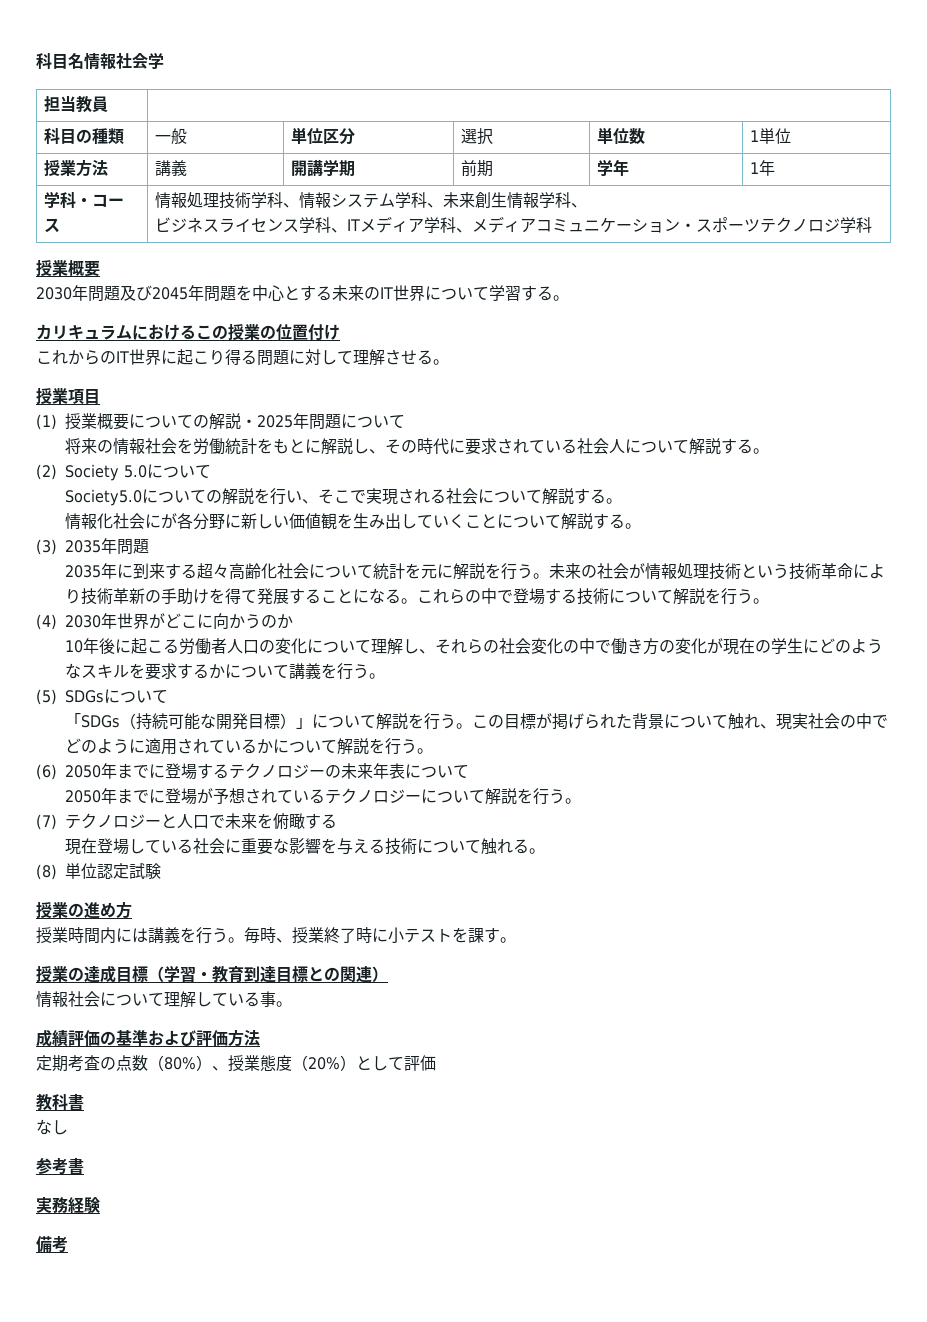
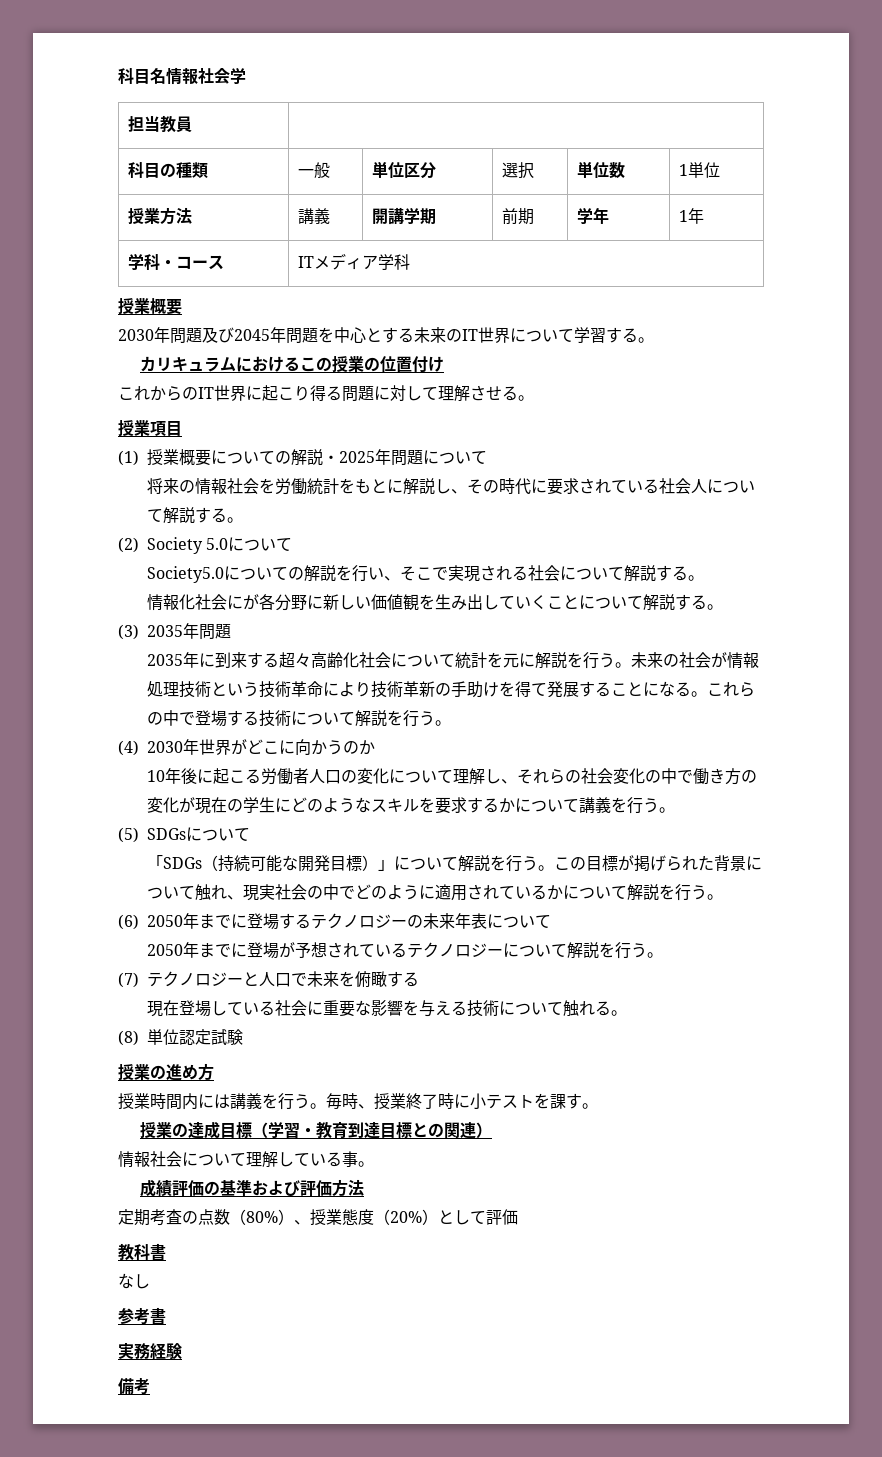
- 学科・コース | 情報処理技術学科、情報システム学科、未来創生情報学科、
- ビジネスライセンス学科、ITメディア学科、メディアコミュニケーション・スポーツテクノロジ学科
+ 学科・コース | ITメディア学科

